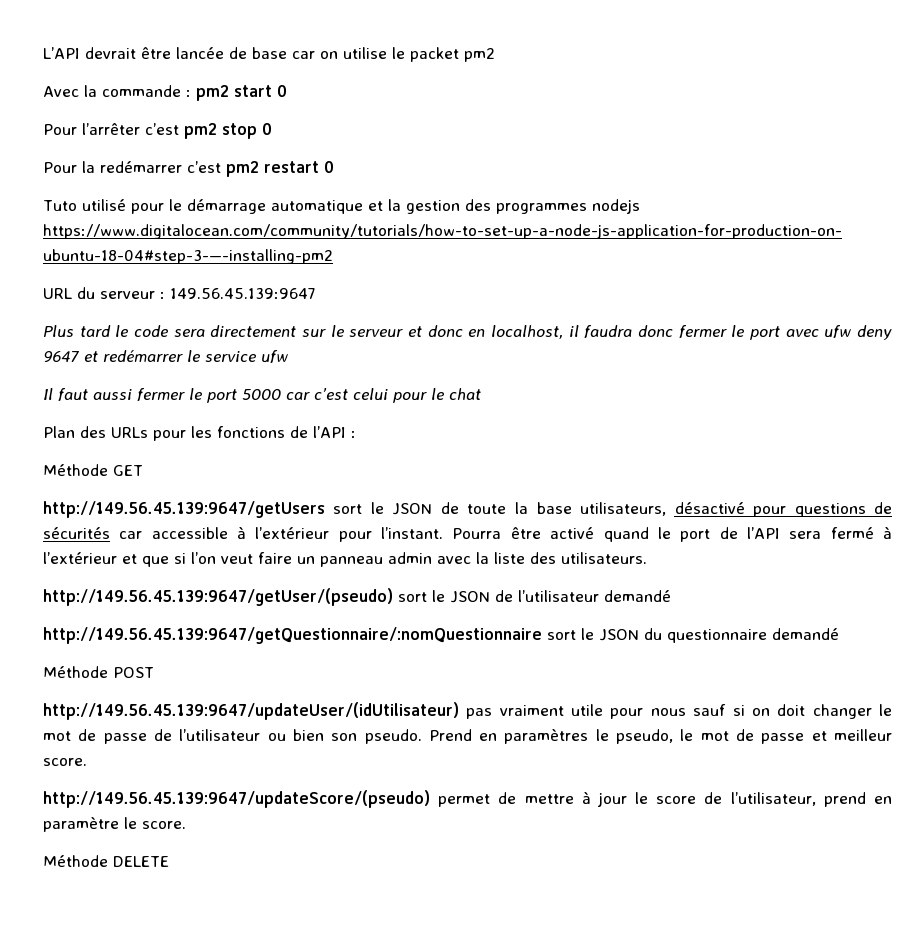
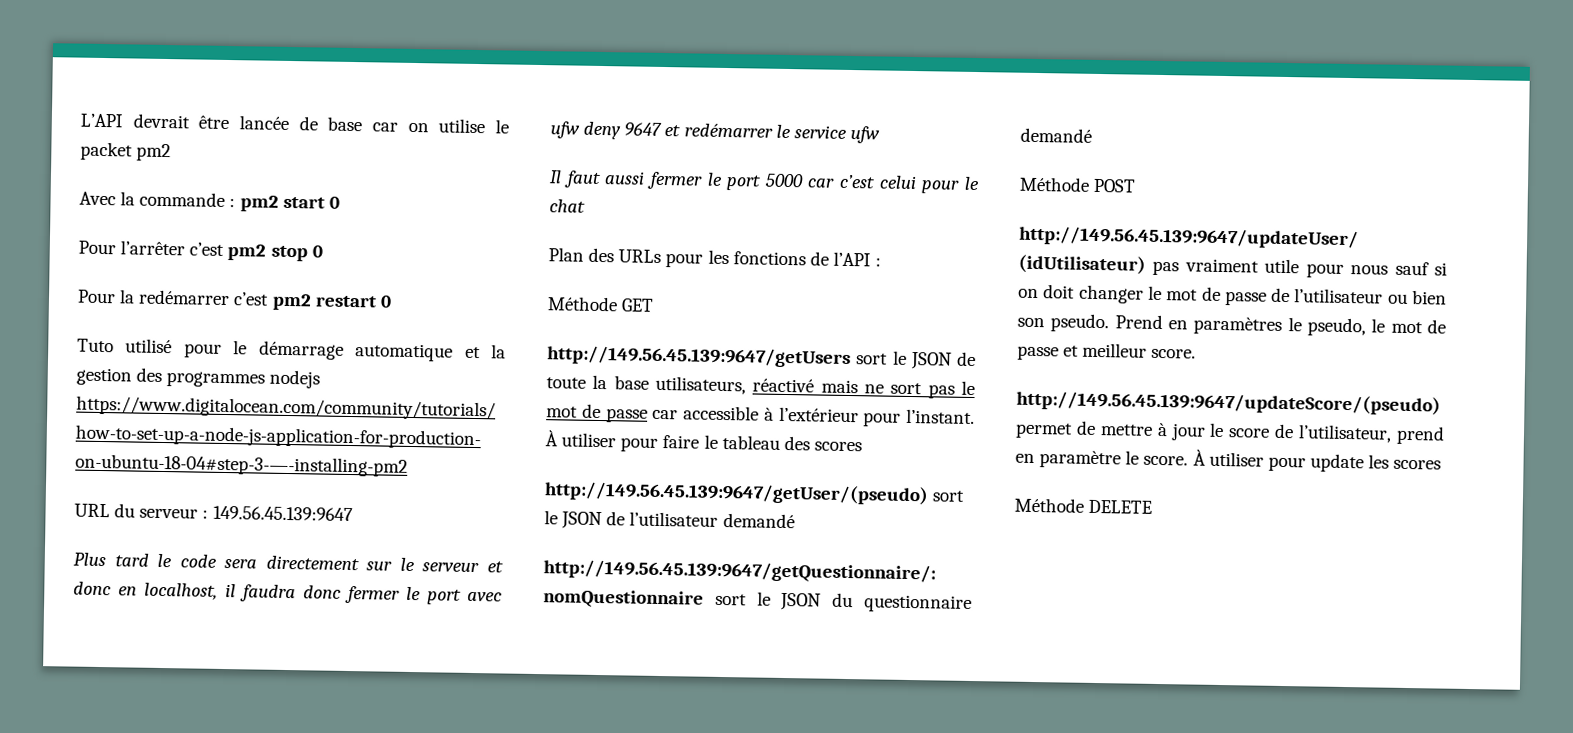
- http://149.56.45.139:9647/getUsers sort le JSON de toute la base utilisateurs, désactivé pour questions de sécurités car accessible à l’extérieur pour l’instant.
+ http://149.56.45.139:9647/getUsers sort le JSON de toute la base utilisateurs, réactivé mais ne sort pas le mot de passe car accessible à l’extérieur pour l’instant.
- Pourra être activé quand le port de l’API sera fermé à l’extérieur et que si l’on veut faire un panneau admin avec la liste des utilisateurs.
+ À utiliser pour faire le tableau des scores
+ À utiliser pour update les scores

